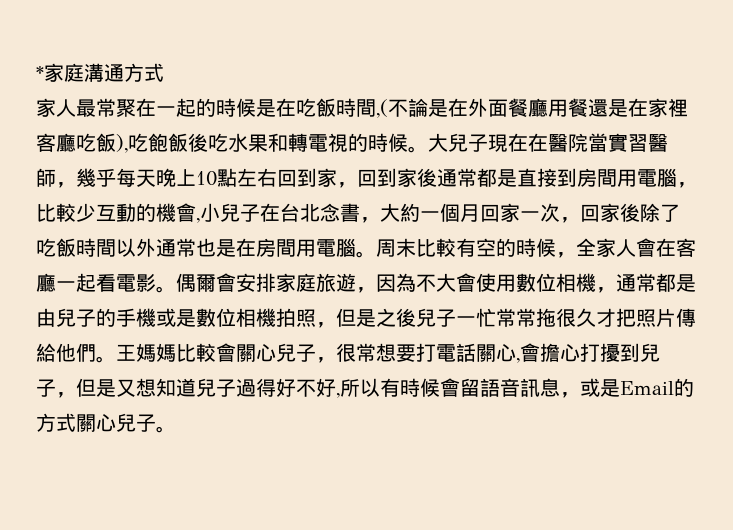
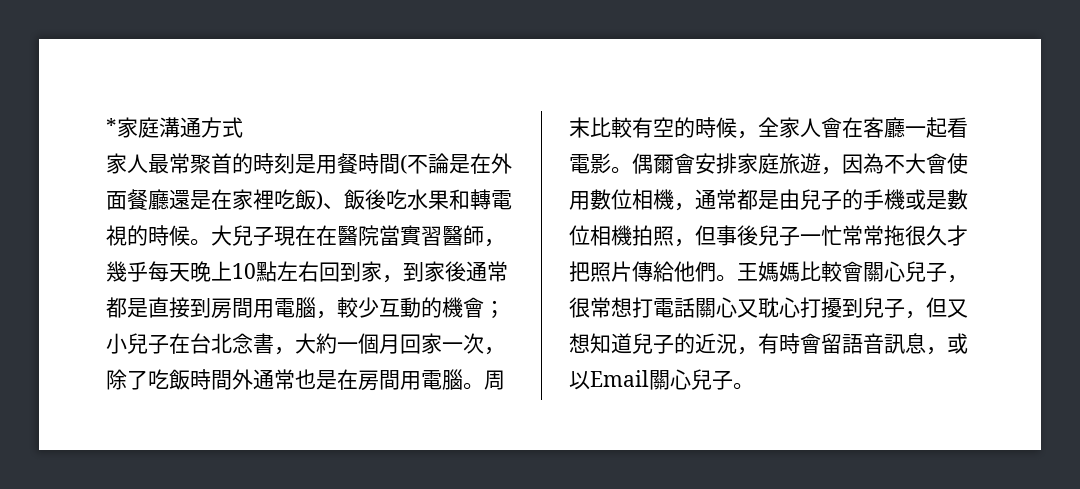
- 家人最常聚在一起的時候是在吃飯時間,(不論是在外面餐廳用餐還是在家裡客廳吃飯),吃飽飯後吃水果和轉電視的時候。
+ 家人最常聚首的時刻是用餐時間(不論是在外面餐廳還是在家裡吃飯)、飯後吃水果和轉電視的時候。
- 大兒子現在在醫院當實習醫師，幾乎每天晚上10點左右回到家，回到家後通常都是直接到房間用電腦，比較少互動的機會,小兒子在台北念書，大約一個月回家一次，回家後除了吃飯時間以外通常也是在房間用電腦。
+ 大兒子現在在醫院當實習醫師，幾乎每天晚上10點左右回到家，到家後通常都是直接到房間用電腦，較少互動的機會；小兒子在台北念書，大約一個月回家一次，除了吃飯時間外通常也是在房間用電腦。
- 偶爾會安排家庭旅遊，因為不大會使用數位相機，通常都是由兒子的手機或是數位相機拍照，但是之後兒子一忙常常拖很久才把照片傳給他們。
+ 偶爾會安排家庭旅遊，因為不大會使用數位相機，通常都是由兒子的手機或是數位相機拍照，但事後兒子一忙常常拖很久才把照片傳給他們。
- 王媽媽比較會關心兒子，很常想要打電話關心,會擔心打擾到兒子，但是又想知道兒子過得好不好,所以有時候會留語音訊息，或是Email的方式關心兒子。
+ 王媽媽比較會關心兒子，很常想打電話關心又耽心打擾到兒子，但又想知道兒子的近況，有時會留語音訊息，或以Email關心兒子。

